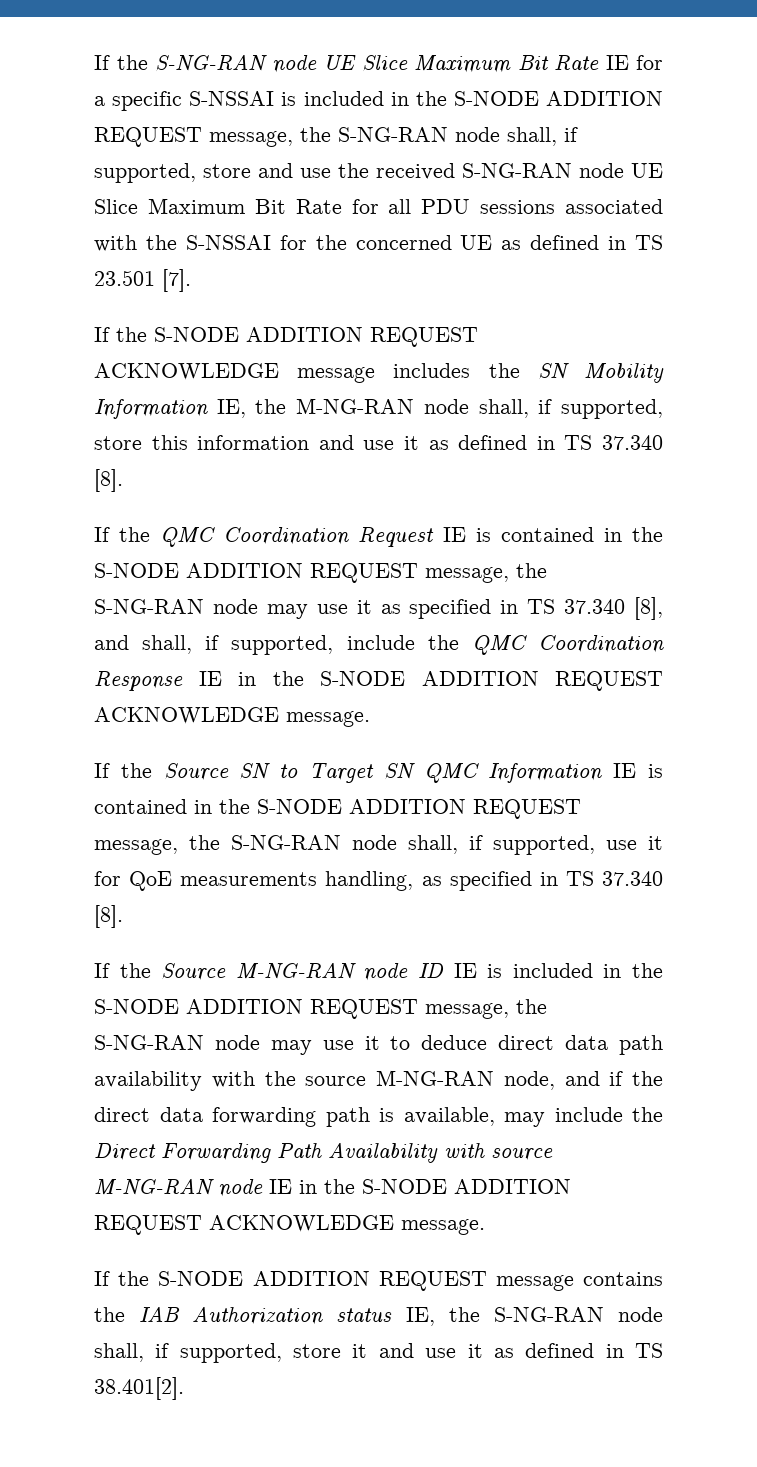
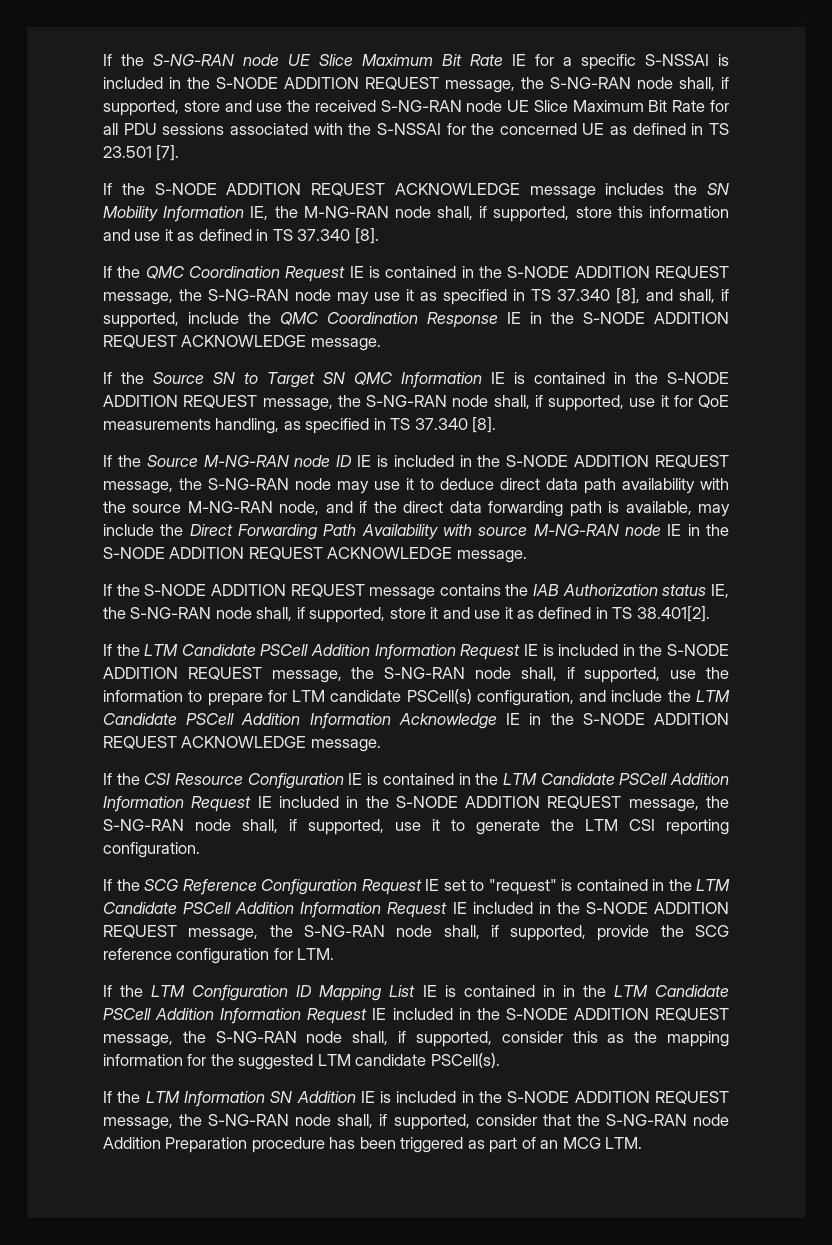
+ If the LTM Candidate PSCell Addition Information Request IE is included in the S-NODE ADDITION REQUEST message, the S-NG-RAN node shall, if supported, use the information to prepare for LTM candidate PSCell(s) configuration, and include the LTM Candidate PSCell Addition Information Acknowledge IE in the S-NODE ADDITION REQUEST ACKNOWLEDGE message.
+ If the CSI Resource Configuration IE is contained in the LTM Candidate PSCell Addition Information Request IE included in the S-NODE ADDITION REQUEST message, the S-NG-RAN node shall, if supported, use it to generate the LTM CSI reporting configuration.
+ If the SCG Reference Configuration Request IE set to "request" is contained in the LTM Candidate PSCell Addition Information Request IE included in the S-NODE ADDITION REQUEST message, the S-NG-RAN node shall, if supported, provide the SCG reference configuration for LTM.
+ If the LTM Configuration ID Mapping List IE is contained in in the LTM Candidate PSCell Addition Information Request IE included in the S-NODE ADDITION REQUEST message, the S-NG-RAN node shall, if supported, consider this as the mapping information for the suggested LTM candidate PSCell(s).
+ If the LTM Information SN Addition IE is included in the S-NODE ADDITION REQUEST message, the S-NG-RAN node shall, if supported, consider that the S-NG-RAN node Addition Preparation procedure has been triggered as part of an MCG LTM.

